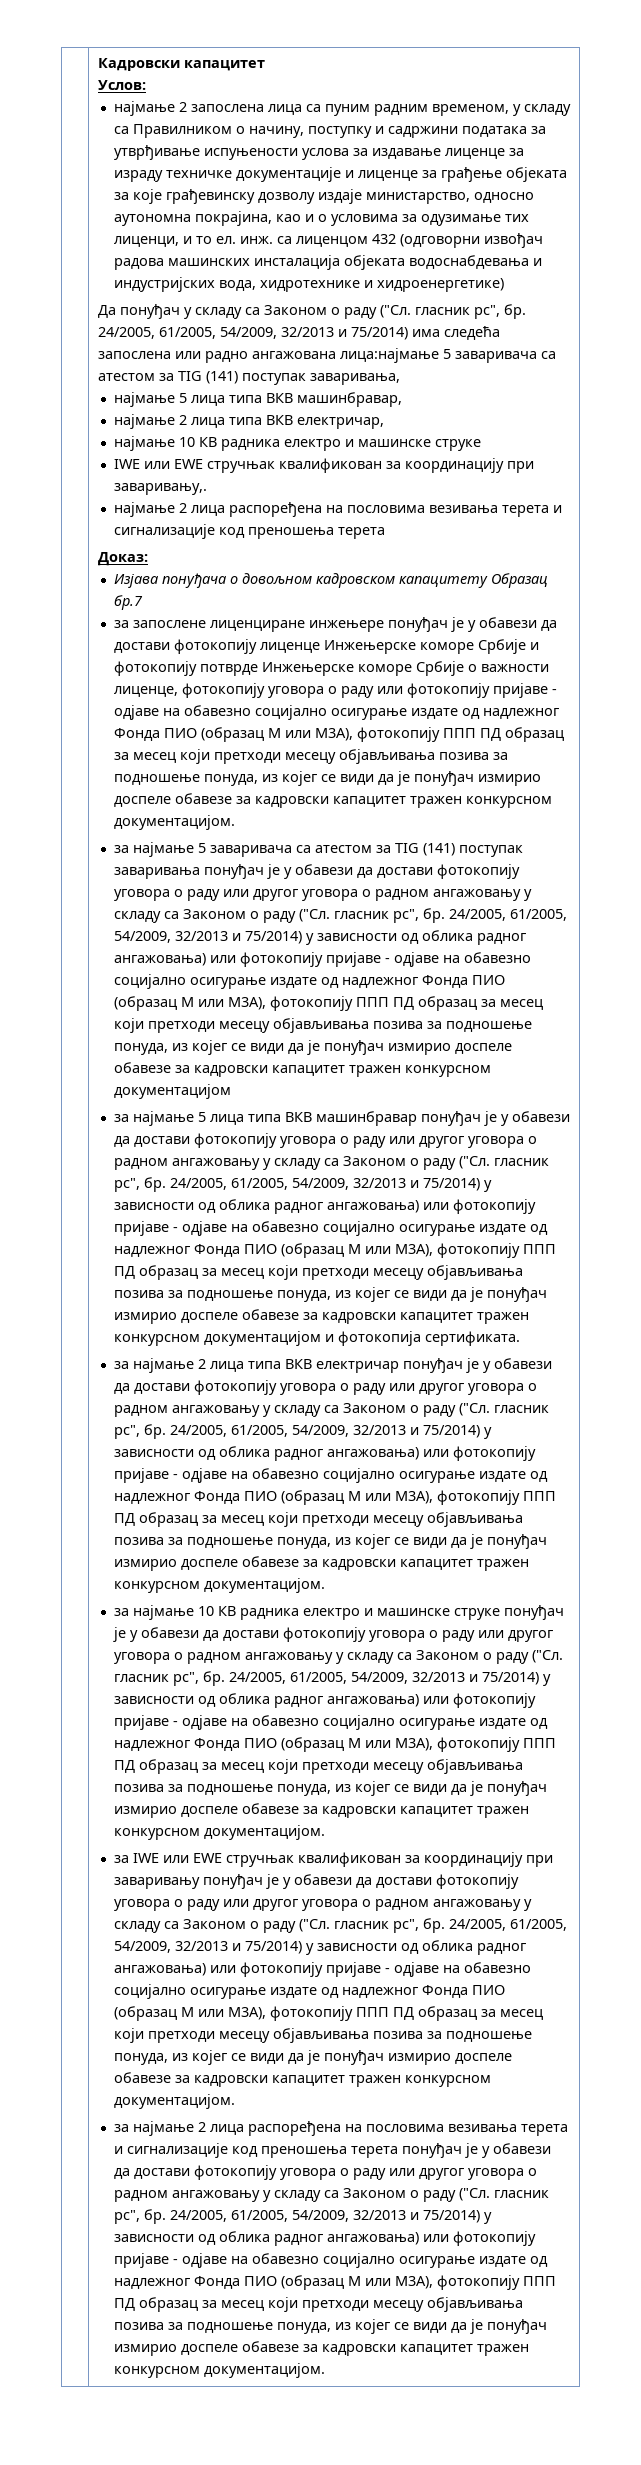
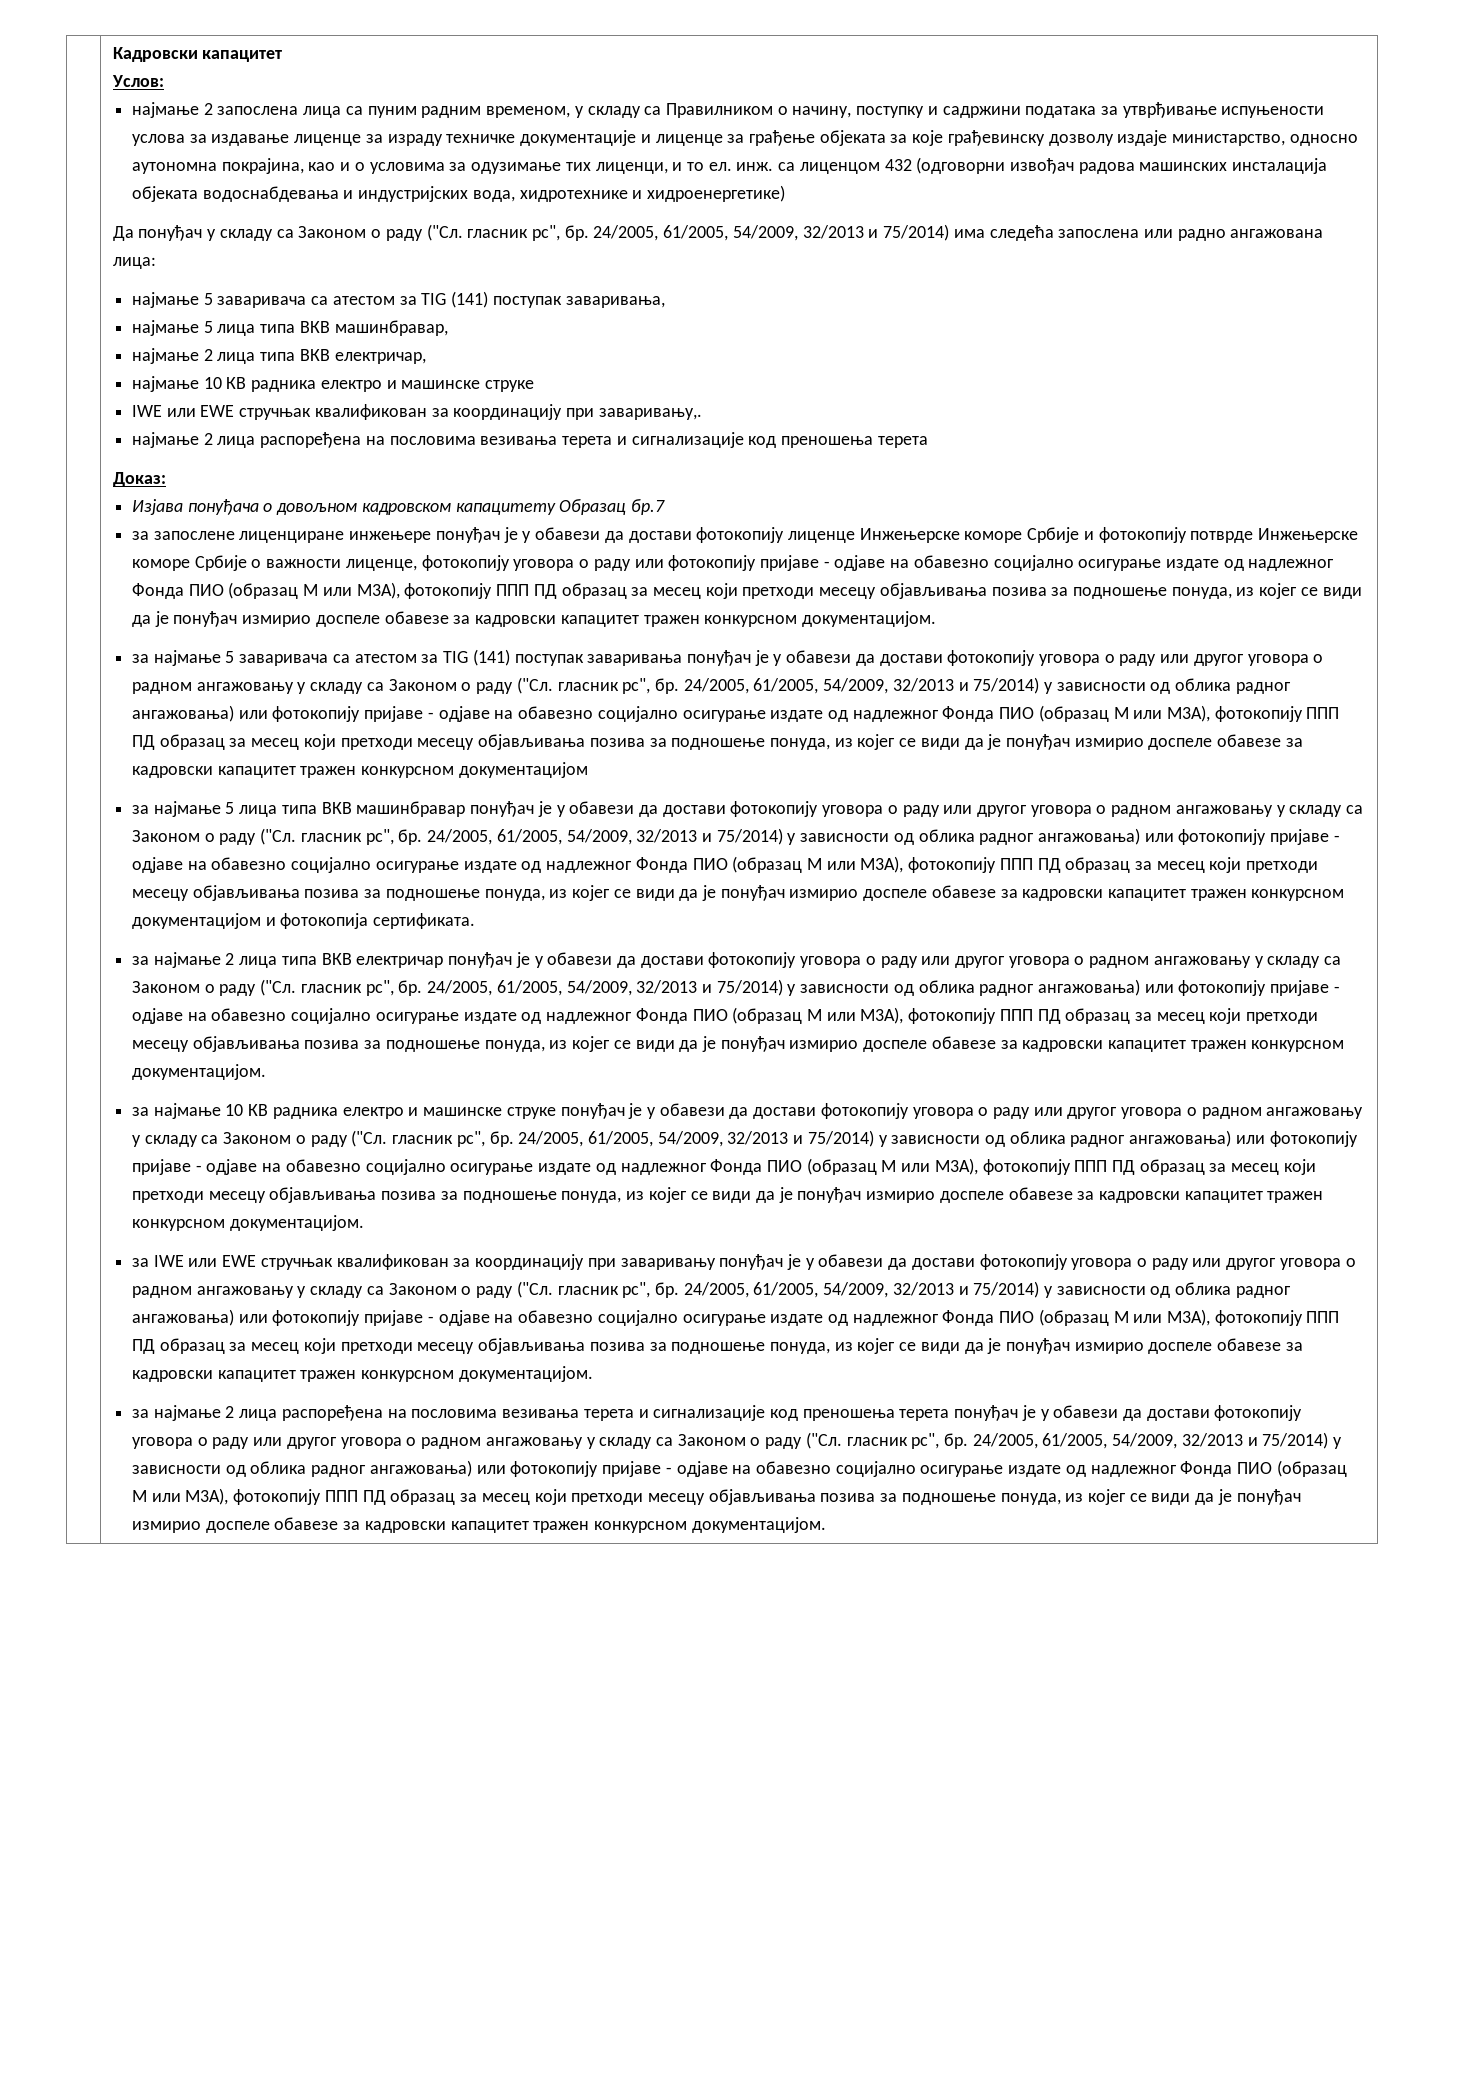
- 24/2005, 61/2005, 54/2009, 32/2013 и 75/2014) има следећа запослена или радно ангажована лица:најмање 5 заваривача са атестом за TIG (141) поступак заваривања,
+ 24/2005, 61/2005, 54/2009, 32/2013 и 75/2014) има следећа запослена или радно ангажована лица:
+ најмање 5 заваривача са атестом за TIG (141) поступак заваривања,

